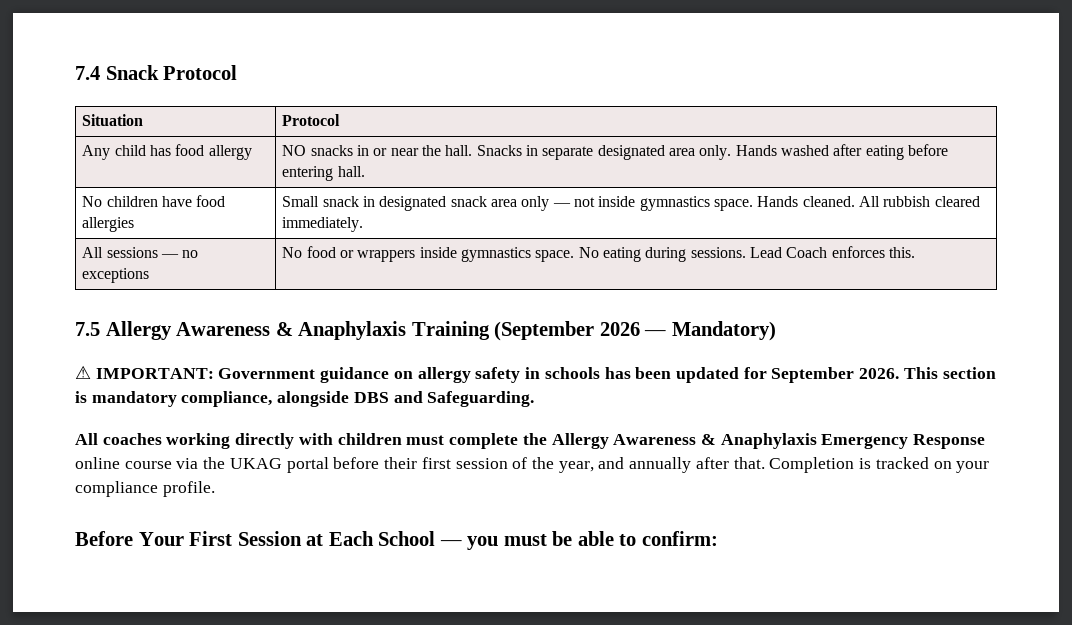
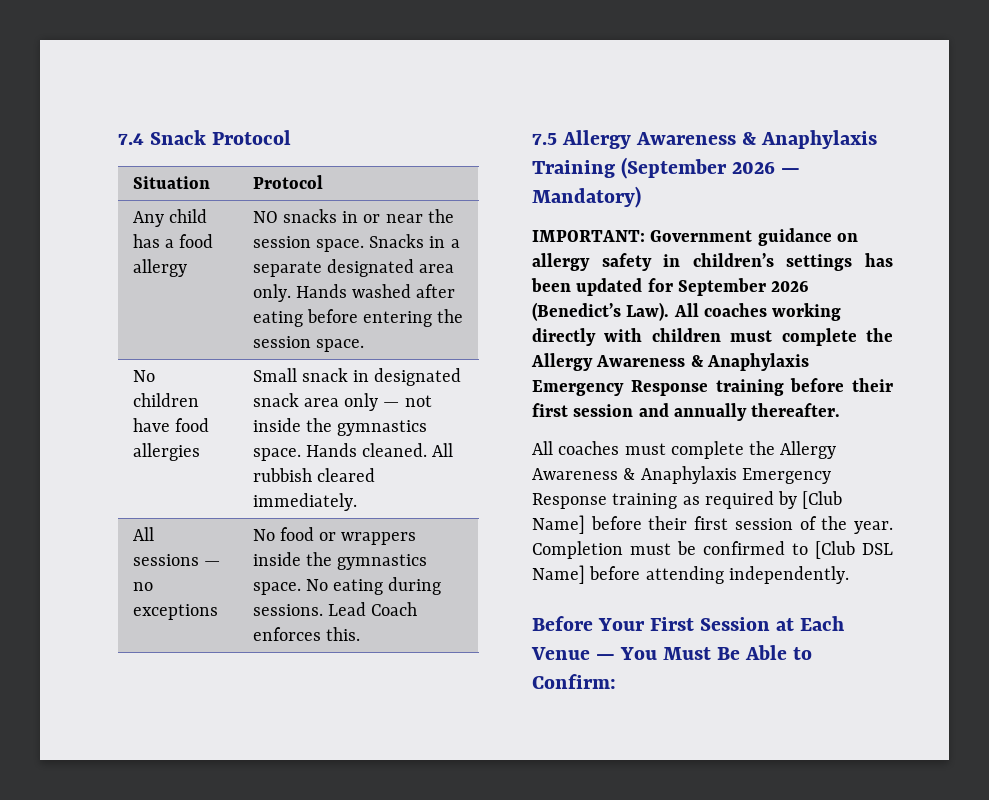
- Any child has food allergy | NO snacks in or near the hall. Snacks in separate designated area only. Hands washed after eating before entering hall.
+ Any child has a food allergy | NO snacks in or near the session space. Snacks in a separate designated area only. Hands washed after eating before entering the session space.
- No children have food allergies | Small snack in designated snack area only — not inside gymnastics space. Hands cleaned. All rubbish cleared immediately.
+ No children have food allergies | Small snack in designated snack area only — not inside the gymnastics space. Hands cleaned. All rubbish cleared immediately.
- All sessions — no exceptions | No food or wrappers inside gymnastics space. No eating during sessions. Lead Coach enforces this.
+ All sessions — no exceptions | No food or wrappers inside the gymnastics space. No eating during sessions. Lead Coach enforces this.
- ⚠ IMPORTANT: Government guidance on allergy safety in schools has been updated for September 2026. This section is mandatory compliance, alongside DBS and Safeguarding.
- All coaches working directly with children must complete the Allergy Awareness & Anaphylaxis Emergency Response online course via the UKAG portal before their first session of the year, and annually after that. Completion is tracked on your compliance profile.
+ IMPORTANT: Government guidance on allergy safety in children’s settings has been updated for September 2026 (Benedict’s Law). All coaches working directly with children must complete the Allergy Awareness & Anaphylaxis Emergency Response training before their first session and annually thereafter.
+ All coaches must complete the Allergy Awareness & Anaphylaxis Emergency Response training as required by [Club Name] before their first session of the year. Completion must be confirmed to [Club DSL Name] before attending independently.
- Before Your First Session at Each School — you must be able to confirm:
+ Before Your First Session at Each Venue — You Must Be Able to Confirm:

